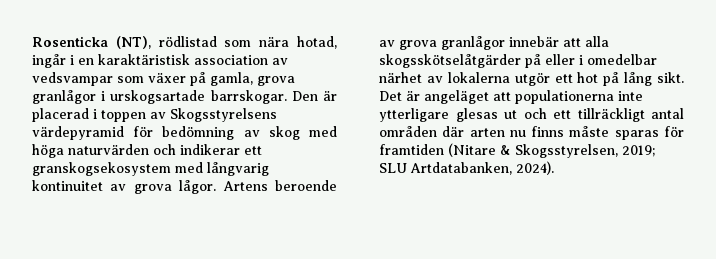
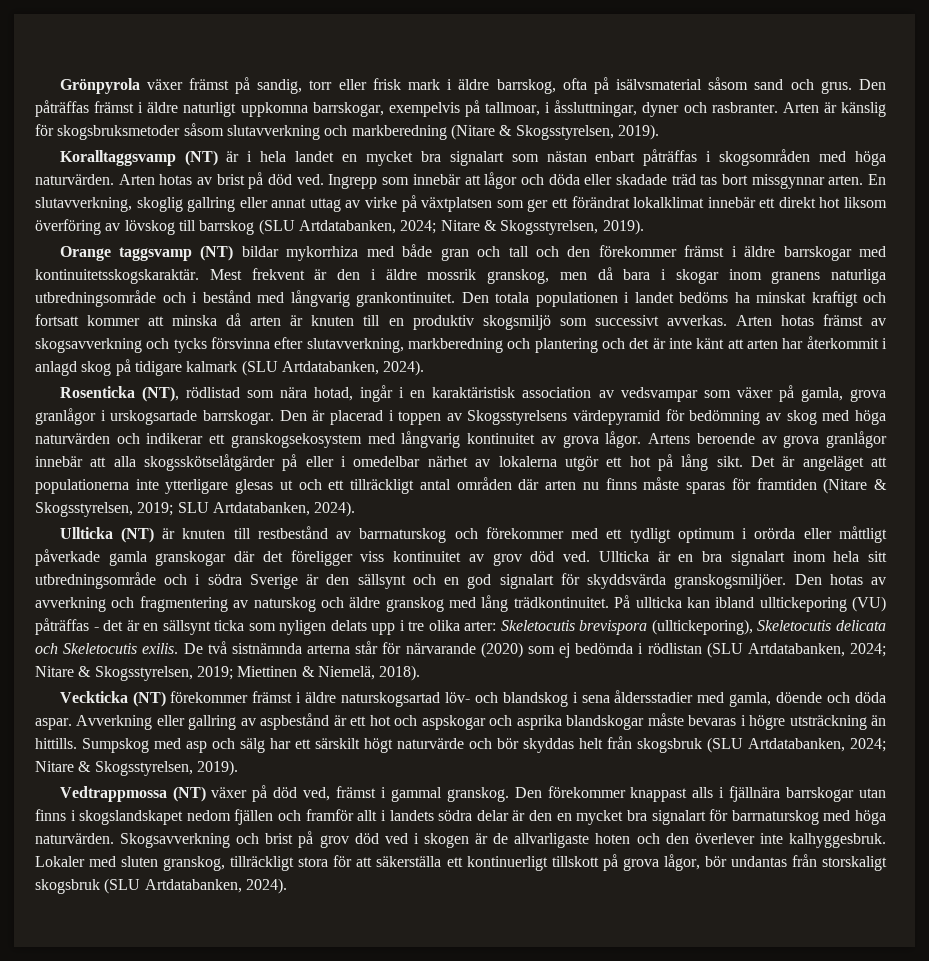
+ Grönpyrola växer främst på sandig, torr eller frisk mark i äldre barrskog, ofta på isälvsmaterial såsom sand och grus. Den påträffas främst i äldre naturligt uppkomna barrskogar, exempelvis på tallmoar, i åssluttningar, dyner och rasbranter. Arten är känslig för skogsbruksmetoder såsom slutavverkning och markberedning (Nitare & Skogsstyrelsen, 2019).
+ Koralltaggsvamp (NT) är i hela landet en mycket bra signalart som nästan enbart påträffas i skogsområden med höga naturvärden. Arten hotas av brist på död ved. Ingrepp som innebär att lågor och döda eller skadade träd tas bort missgynnar arten. En slutavverkning, skoglig gallring eller annat uttag av virke på växtplatsen som ger ett förändrat lokalklimat innebär ett direkt hot liksom överföring av lövskog till barrskog (SLU Artdatabanken, 2024; Nitare & Skogsstyrelsen, 2019).
+ Orange taggsvamp (NT) bildar mykorrhiza med både gran och tall och den förekommer främst i äldre barrskogar med kontinuitetsskogskaraktär. Mest frekvent är den i äldre mossrik granskog, men då bara i skogar inom granens naturliga utbredningsområde och i bestånd med långvarig grankontinuitet. Den totala populationen i landet bedöms ha minskat kraftigt och fortsatt kommer att minska då arten är knuten till en produktiv skogsmiljö som successivt avverkas. Arten hotas främst av skogsavverkning och tycks försvinna efter slutavverkning, markberedning och plantering och det är inte känt att arten har återkommit i anlagd skog på tidigare kalmark (SLU Artdatabanken, 2024).
+ Ullticka (NT) är knuten till restbestånd av barrnaturskog och förekommer med ett tydligt optimum i orörda eller måttligt påverkade gamla granskogar där det föreligger viss kontinuitet av grov död ved. Ullticka är en bra signalart inom hela sitt utbredningsområde och i södra Sverige är den sällsynt och en god signalart för skyddsvärda granskogsmiljöer. Den hotas av avverkning och fragmentering av naturskog och äldre granskog med lång trädkontinuitet. På ullticka kan ibland ulltickeporing (VU) påträffas - det är en sällsynt ticka som nyligen delats upp i tre olika arter: Skeletocutis brevispora (ulltickeporing), Skeletocutis delicata och Skeletocutis exilis. De två sistnämnda arterna står för närvarande (2020) som ej bedömda i rödlistan (SLU Artdatabanken, 2024; Nitare & Skogsstyrelsen, 2019; Miettinen & Niemelä, 2018).
+ Veckticka (NT) förekommer främst i äldre naturskogsartad löv- och blandskog i sena åldersstadier med gamla, döende och döda aspar. Avverkning eller gallring av aspbestånd är ett hot och aspskogar och asprika blandskogar måste bevaras i högre utsträckning än hittills. Sumpskog med asp och sälg har ett särskilt högt naturvärde och bör skyddas helt från skogsbruk (SLU Artdatabanken, 2024; Nitare & Skogsstyrelsen, 2019).
+ Vedtrappmossa (NT) växer på död ved, främst i gammal granskog. Den förekommer knappast alls i fjällnära barrskogar utan finns i skogslandskapet nedom fjällen och framför allt i landets södra delar är den en mycket bra signalart för barrnaturskog med höga naturvärden. Skogsavverkning och brist på grov död ved i skogen är de allvarligaste hoten och den överlever inte kalhyggesbruk. Lokaler med sluten granskog, tillräckligt stora för att säkerställa ett kontinuerligt tillskott på grova lågor, bör undantas från storskaligt skogsbruk (SLU Artdatabanken, 2024).

